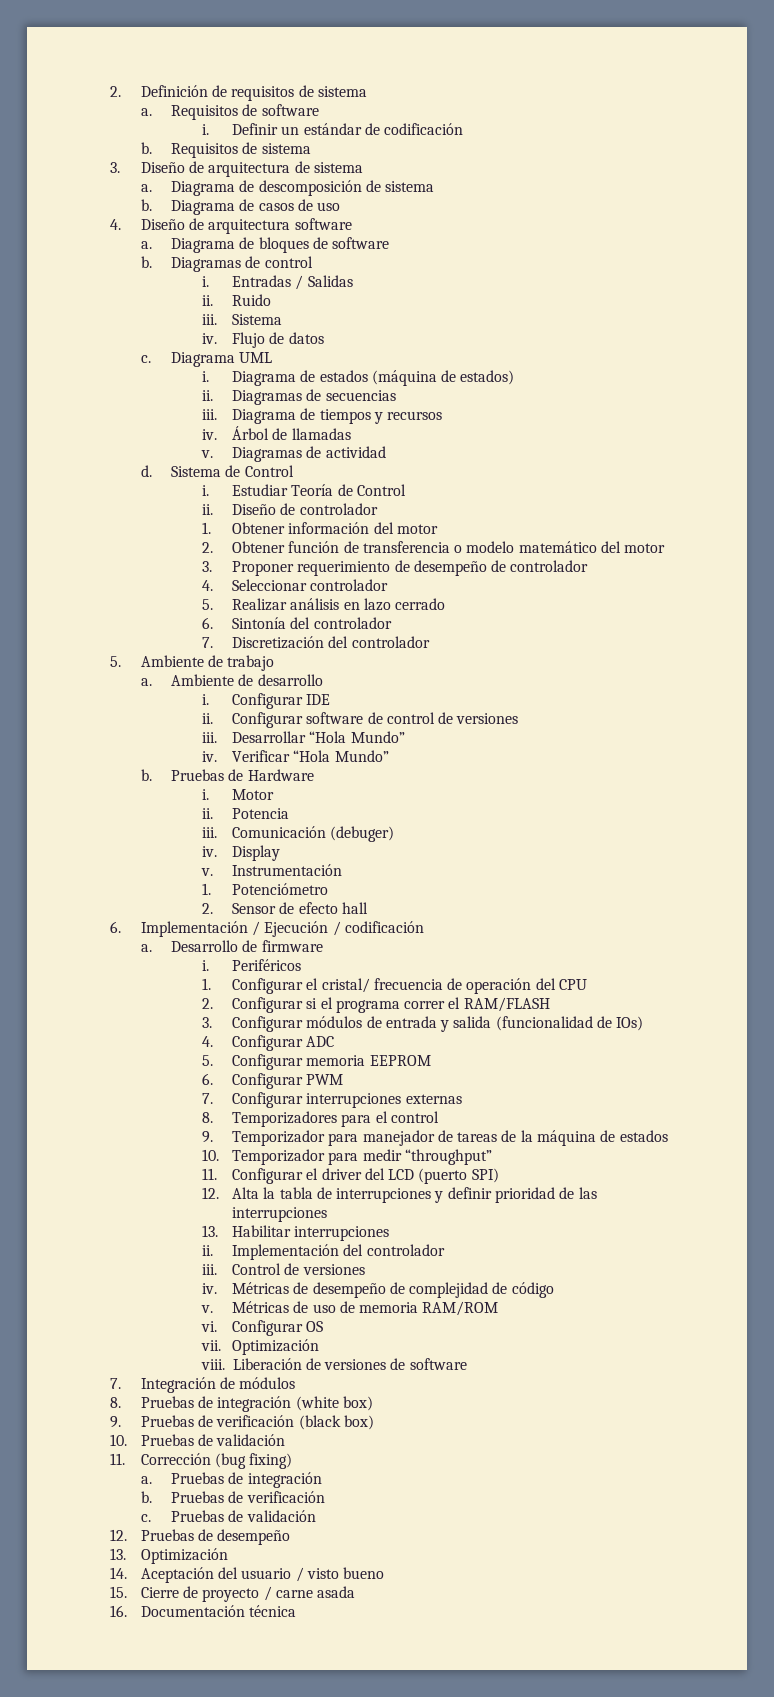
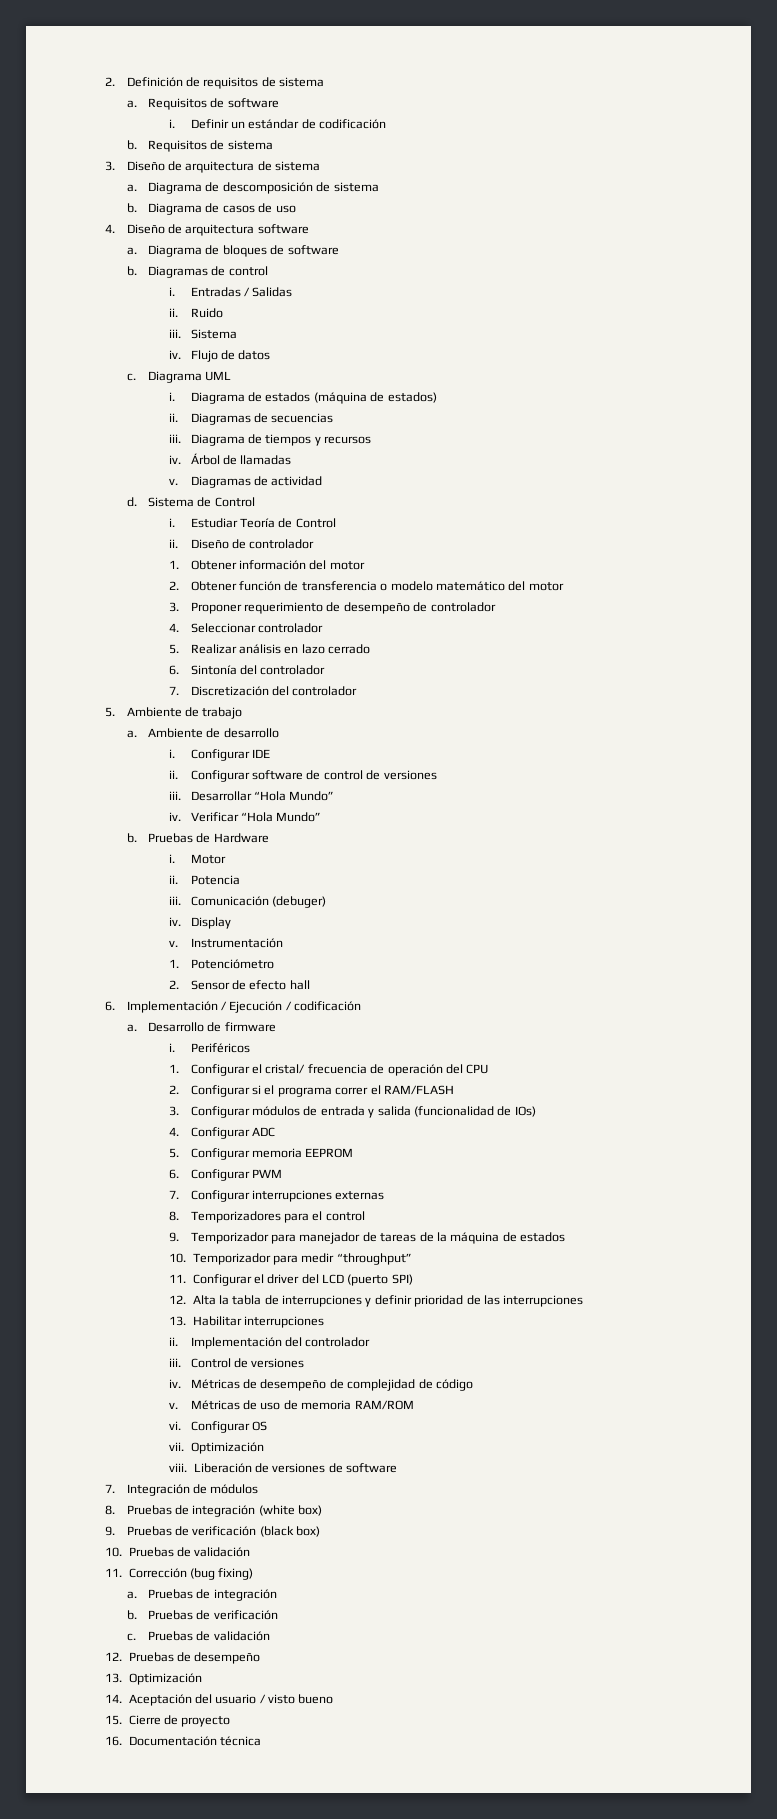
- 15. Cierre de proyecto / carne asada
+ 15. Cierre de proyecto

